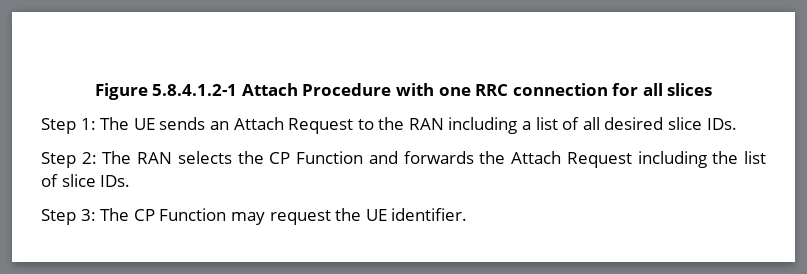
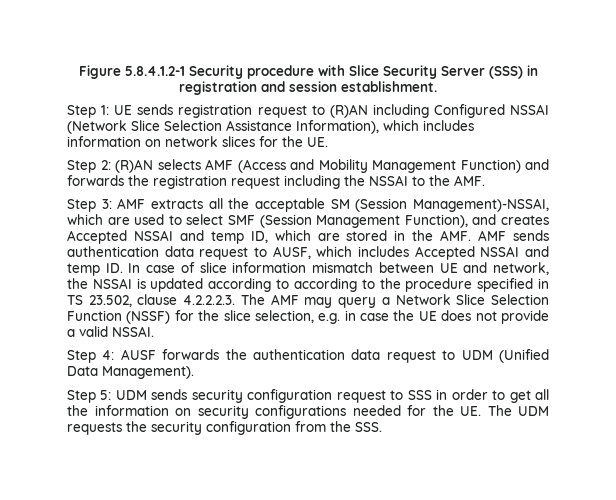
- Figure 5.8.4.1.2-1 Attach Procedure with one RRC connection for all slices
+ Figure 5.8.4.1.2-1 Security procedure with Slice Security Server (SSS) in registration and session establishment.
- Step 1: The UE sends an Attach Request to the RAN including a list of all desired slice IDs.
- Step 2: The RAN selects the CP Function and forwards the Attach Request including the list of slice IDs.
- Step 3: The CP Function may request the UE identifier.
+ Step 1: UE sends registration request to (R)AN including Configured NSSAI (Network Slice Selection Assistance Information), which includes information on network slices for the UE.
+ Step 2: (R)AN selects AMF (Access and Mobility Management Function) and forwards the registration request including the NSSAI to the AMF.
+ Step 3: AMF extracts all the acceptable SM (Session Management)-NSSAI, which are used to select SMF (Session Management Function), and creates Accepted NSSAI and temp ID, which are stored in the AMF. AMF sends authentication data request to AUSF, which includes Accepted NSSAI and temp ID. In case of slice information mismatch between UE and network, the NSSAI is updated according to according to the procedure specified in TS 23.502, clause 4.2.2.2.3. The AMF may query a Network Slice Selection Function (NSSF) for the slice selection, e.g. in case the UE does not provide a valid NSSAI.
+ Step 4: AUSF forwards the authentication data request to UDM (Unified Data Management).
+ Step 5: UDM sends security configuration request to SSS in order to get all the information on security configurations needed for the UE. The UDM requests the security configuration from the SSS.

